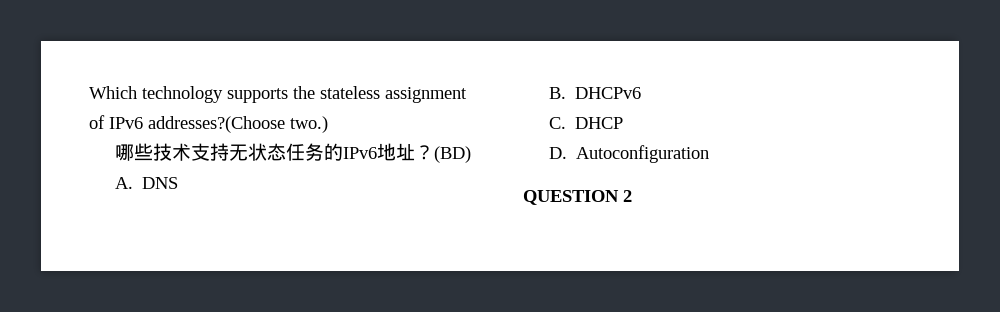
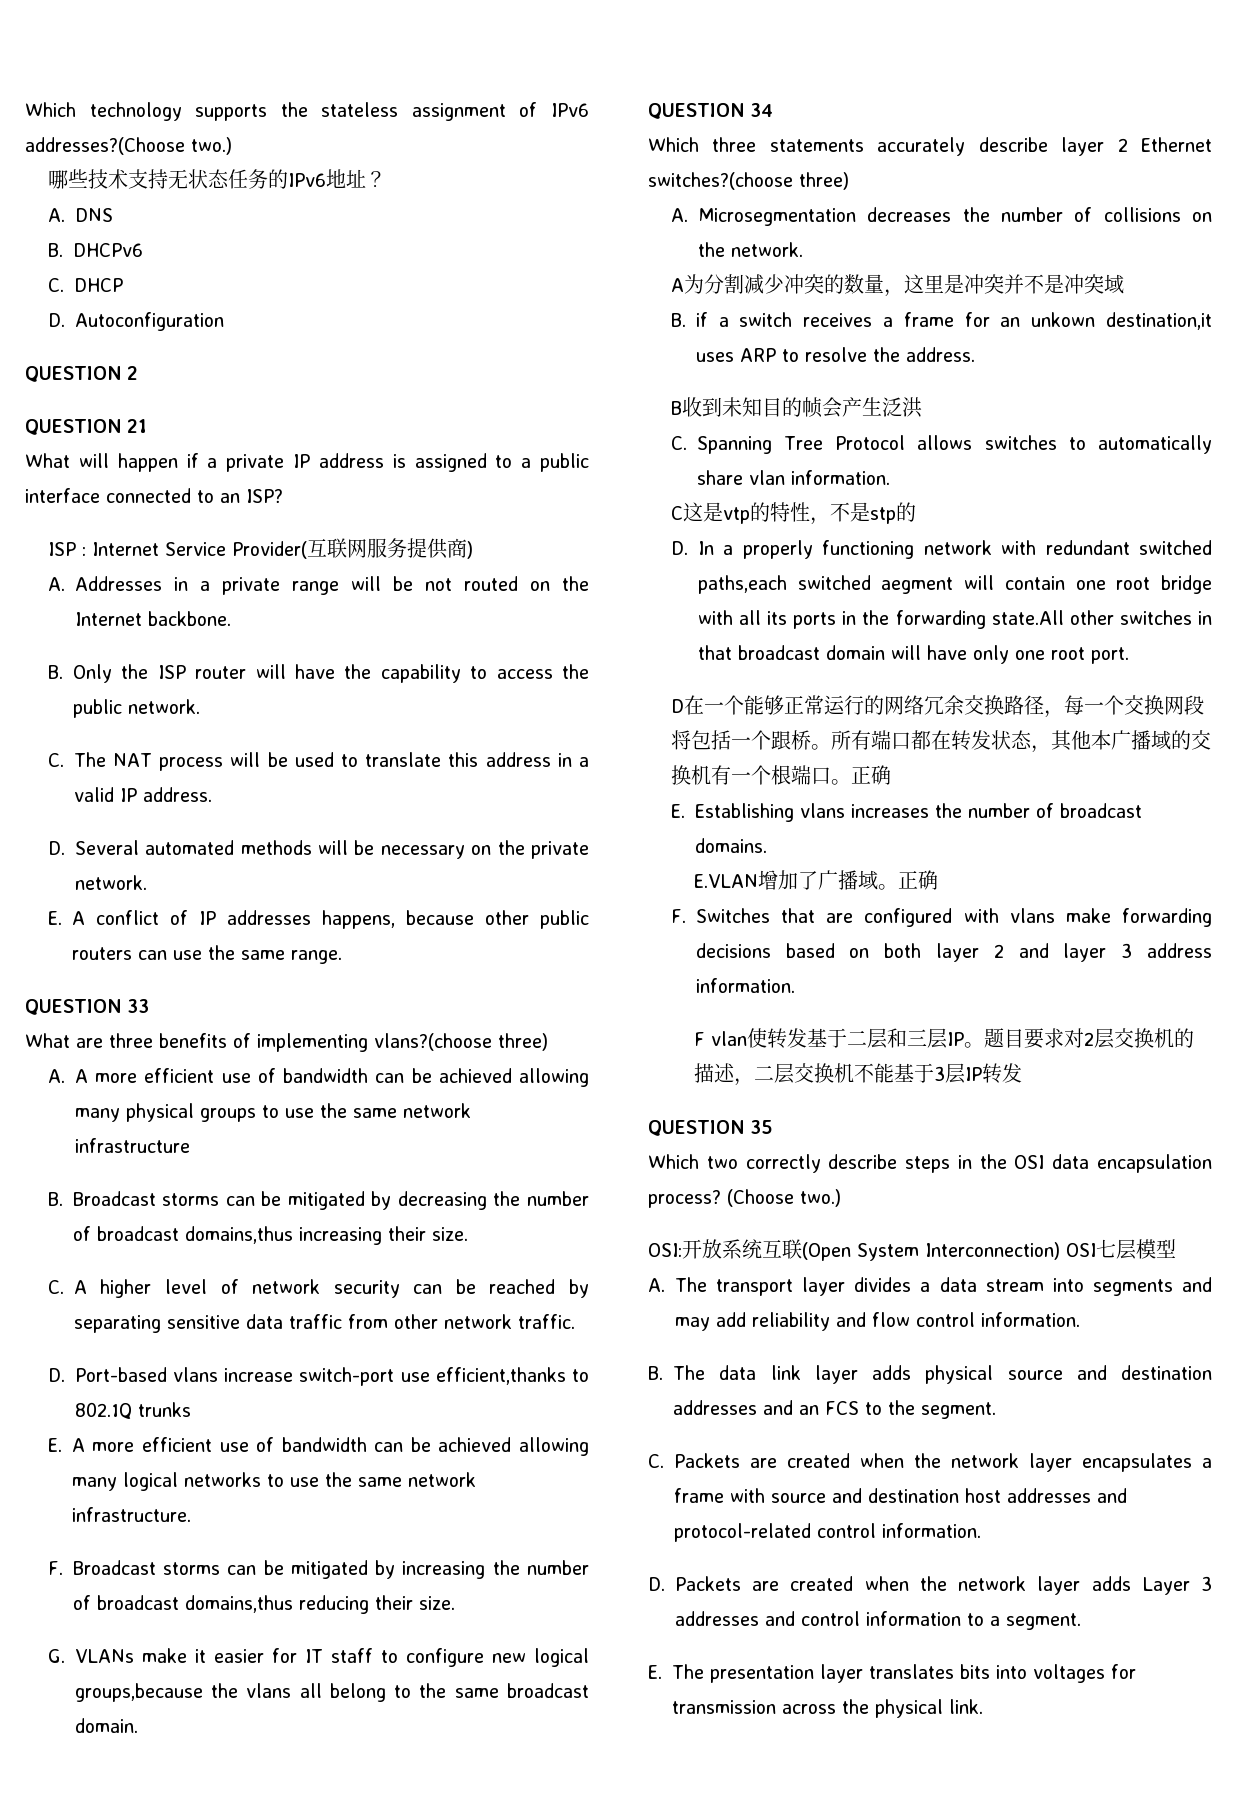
- (BD)
+ QUESTION 21
+ What will happen if a private IP address is assigned to a public interface connected to an ISP?
+ ISP : Internet Service Provider(互联网服务提供商)
+ A. Addresses in a private range will be not routed on the Internet backbone.
+ B. Only the ISP router will have the capability to access the public network.
+ C. The NAT process will be used to translate this address in a valid IP address.
+ D. Several automated methods will be necessary on the private network.
+ E. A conflict of IP addresses happens, because other public routers can use the same range.
+ QUESTION 33
+ What are three benefits of implementing vlans?(choose three)
+ A. A more efficient use of bandwidth can be achieved allowing many physical groups to use the same network infrastructure
+ B. Broadcast storms can be mitigated by decreasing the number of broadcast domains,thus increasing their size.
+ C. A higher level of network security can be reached by separating sensitive data traffic from other network traffic.
+ D. Port-based vlans increase switch-port use efficient,thanks to 802.1Q trunks
+ E. A more efficient use of bandwidth can be achieved allowing many logical networks to use the same network infrastructure.
+ F. Broadcast storms can be mitigated by increasing the number of broadcast domains,thus reducing their size.
+ G. VLANs make it easier for IT staff to configure new logical groups,because the vlans all belong to the same broadcast domain.
+ QUESTION 34
+ Which three statements accurately describe layer 2 Ethernet switches?(choose three)
+ A. Microsegmentation decreases the number of collisions on the network.
+ A为分割减少冲突的数量，这里是冲突并不是冲突域
+ B. if a switch receives a frame for an unkown destination,it uses ARP to resolve the address.
+ B收到未知目的帧会产生泛洪
+ C. Spanning Tree Protocol allows switches to automatically share vlan information.
+ C这是vtp的特性，不是stp的
+ D. In a properly functioning network with redundant switched paths,each switched aegment will contain one root bridge with all its ports in the forwarding state.All other switches in that broadcast domain will have only one root port.
+ D在一个能够正常运行的网络冗余交换路径，每一个交换网段将包括一个跟桥。所有端口都在转发状态，其他本广播域的交换机有一个根端口。正确
+ E. Establishing vlans increases the number of broadcast domains.
+ E.VLAN增加了广播域。正确
+ F. Switches that are configured with vlans make forwarding decisions based on both layer 2 and layer 3 address information.
+ F vlan使转发基于二层和三层IP。题目要求对2层交换机的描述，二层交换机不能基于3层IP转发
+ QUESTION 35
+ Which two correctly describe steps in the OSI data encapsulation process? (Choose two.)
+ OSI:开放系统互联(Open System Interconnection) OSI七层模型
+ A. The transport layer divides a data stream into segments and may add reliability and flow control information.
+ B. The data link layer adds physical source and destination addresses and an FCS to the segment.
+ C. Packets are created when the network layer encapsulates a frame with source and destination host addresses and protocol-related control information.
+ D. Packets are created when the network layer adds Layer 3 addresses and control information to a segment.
+ E. The presentation layer translates bits into voltages for transmission across the physical link.

